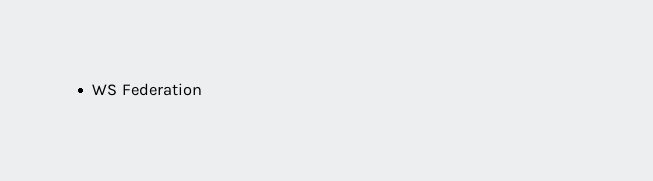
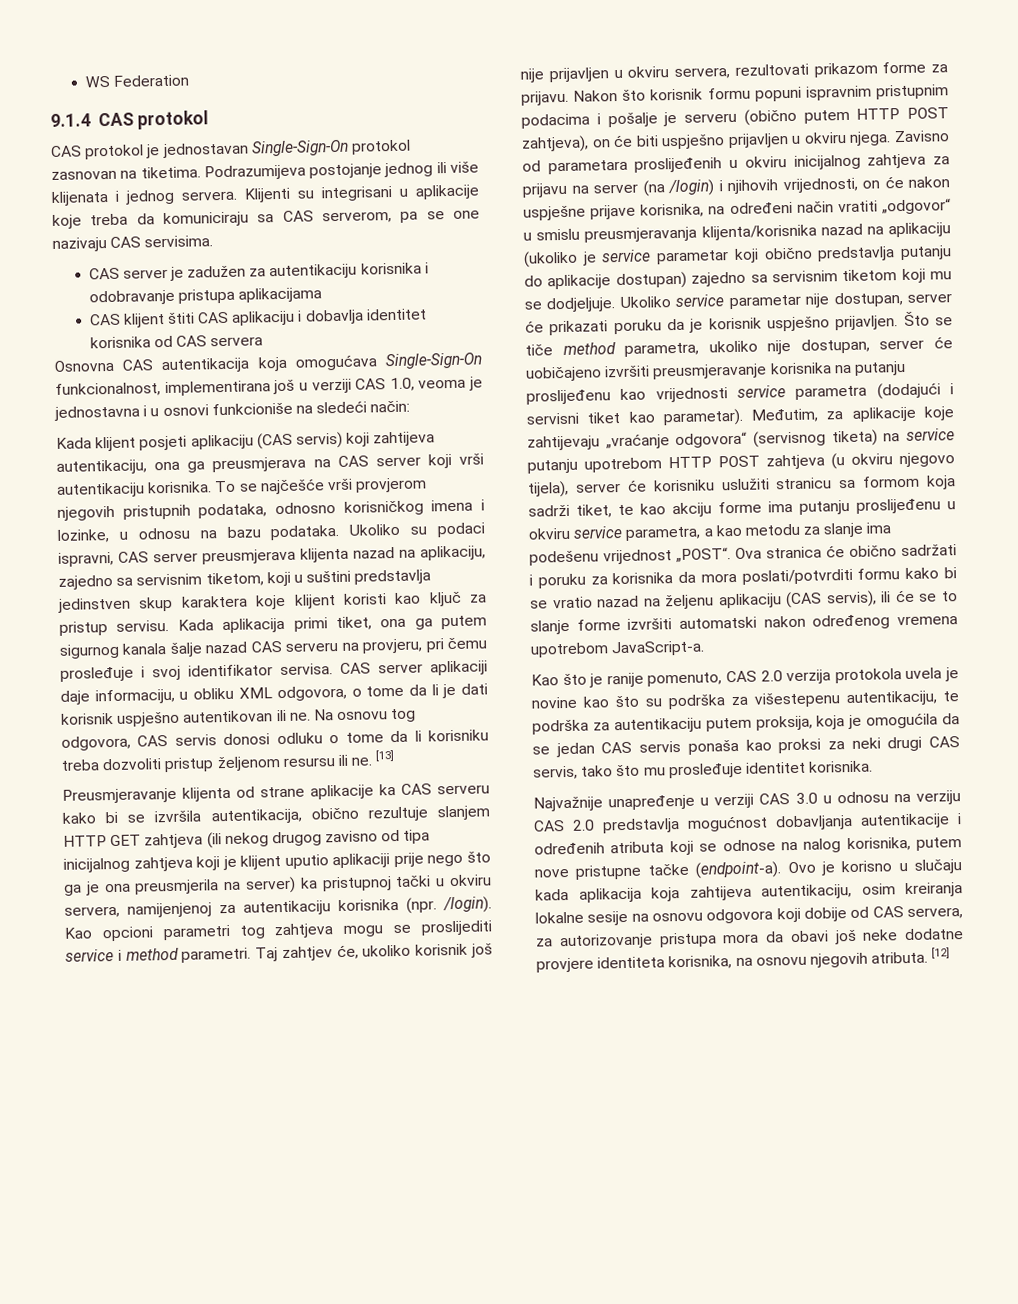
+ 9.1.4 CAS protokol
+ CAS protokol je jednostavan Single-Sign-On protokol zasnovan na tiketima. Podrazumijeva postojanje jednog ili više klijenata i jednog servera. Klijenti su integrisani u aplikacije koje treba da komuniciraju sa CAS serverom, pa se one nazivaju CAS servisima.
+ CAS server je zadužen za autentikaciju korisnika i odobravanje pristupa aplikacijama
+ CAS klijent štiti CAS aplikaciju i dobavlja identitet korisnika od CAS servera
+ Osnovna CAS autentikacija koja omogućava Single-Sign-On funkcionalnost, implementirana još u verziji CAS 1.0, veoma je jednostavna i u osnovi funkcioniše na sledeći način:
+ Kada klijent posjeti aplikaciju (CAS servis) koji zahtijeva autentikaciju, ona ga preusmjerava na CAS server koji vrši autentikaciju korisnika. To se najčešće vrši provjerom njegovih pristupnih podataka, odnosno korisničkog imena i lozinke, u odnosu na bazu podataka. Ukoliko su podaci ispravni, CAS server preusmjerava klijenta nazad na aplikaciju, zajedno sa servisnim tiketom, koji u suštini predstavlja jedinstven skup karaktera koje klijent koristi kao ključ za pristup servisu. Kada aplikacija primi tiket, ona ga putem sigurnog kanala šalje nazad CAS serveru na provjeru, pri čemu prosleđuje i svoj identifikator servisa. CAS server aplikaciji daje informaciju, u obliku XML odgovora, o tome da li je dati korisnik uspješno autentikovan ili ne. Na osnovu tog odgovora, CAS servis donosi odluku o tome da li korisniku treba dozvoliti pristup željenom resursu ili ne. [13]
+ Preusmjeravanje klijenta od strane aplikacije ka CAS serveru kako bi se izvršila autentikacija, obično rezultuje slanjem HTTP GET zahtjeva (ili nekog drugog zavisno od tipa inicijalnog zahtjeva koji je klijent uputio aplikaciji prije nego što ga je ona preusmjerila na server) ka pristupnoj tački u okviru servera, namijenjenoj za autentikaciju korisnika (npr. /login). Kao opcioni parametri tog zahtjeva mogu se proslijediti service i method parametri. Taj zahtjev će, ukoliko korisnik još nije prijavljen u okviru servera, rezultovati prikazom forme za prijavu. Nakon što korisnik formu popuni ispravnim pristupnim podacima i pošalje je serveru (obično putem HTTP POST zahtjeva), on će biti uspješno prijavljen u okviru njega. Zavisno od parametara proslijeđenih u okviru inicijalnog zahtjeva za prijavu na server (na /login) i njihovih vrijednosti, on će nakon uspješne prijave korisnika, na određeni način vratiti „odgovor“ u smislu preusmjeravanja klijenta/korisnika nazad na aplikaciju (ukoliko je service parametar koji obično predstavlja putanju do aplikacije dostupan) zajedno sa servisnim tiketom koji mu se dodjeljuje. Ukoliko service parametar nije dostupan, server će prikazati poruku da je korisnik uspješno prijavljen. Što se tiče method parametra, ukoliko nije dostupan, server će uobičajeno izvršiti preusmjeravanje korisnika na putanju proslijeđenu kao vrijednosti service parametra (dodajući i servisni tiket kao parametar). Međutim, za aplikacije koje zahtijevaju „vraćanje odgovora“ (servisnog tiketa) na service putanju upotrebom HTTP POST zahtjeva (u okviru njegovo tijela), server će korisniku uslužiti stranicu sa formom koja sadrži tiket, te kao akciju forme ima putanju proslijeđenu u okviru service parametra, a kao metodu za slanje ima podešenu vrijednost „POST“. Ova stranica će obično sadržati i poruku za korisnika da mora poslati/potvrditi formu kako bi se vratio nazad na željenu aplikaciju (CAS servis), ili će se to slanje forme izvršiti automatski nakon određenog vremena upotrebom JavaScript-a.
+ Kao što je ranije pomenuto, CAS 2.0 verzija protokola uvela je novine kao što su podrška za višestepenu autentikaciju, te podrška za autentikaciju putem proksija, koja je omogućila da se jedan CAS servis ponaša kao proksi za neki drugi CAS servis, tako što mu prosleđuje identitet korisnika.
+ Najvažnije unapređenje u verziji CAS 3.0 u odnosu na verziju CAS 2.0 predstavlja mogućnost dobavljanja autentikacije i određenih atributa koji se odnose na nalog korisnika, putem nove pristupne tačke (endpoint-a). Ovo je korisno u slučaju kada aplikacija koja zahtijeva autentikaciju, osim kreiranja lokalne sesije na osnovu odgovora koji dobije od CAS servera, za autorizovanje pristupa mora da obavi još neke dodatne provjere identiteta korisnika, na osnovu njegovih atributa. [12]

